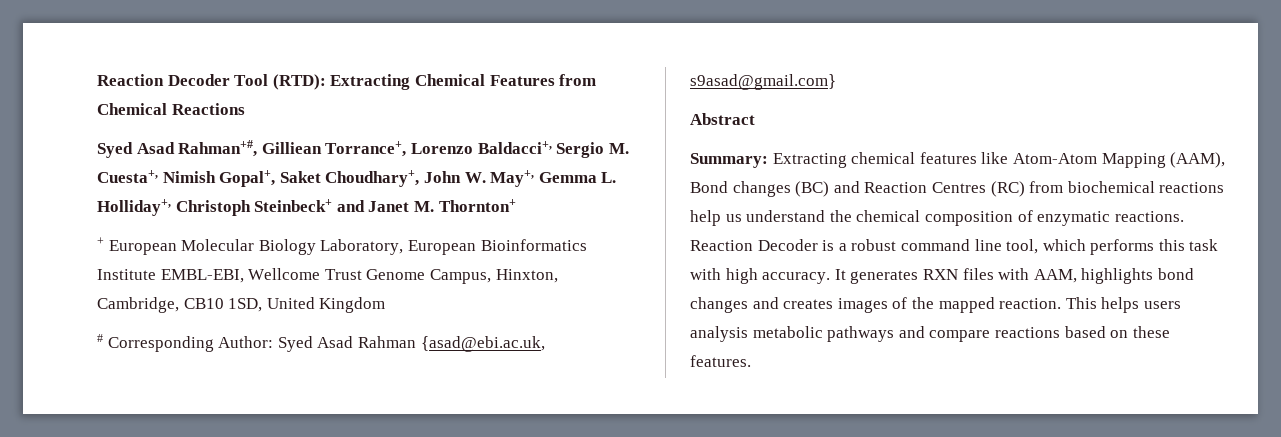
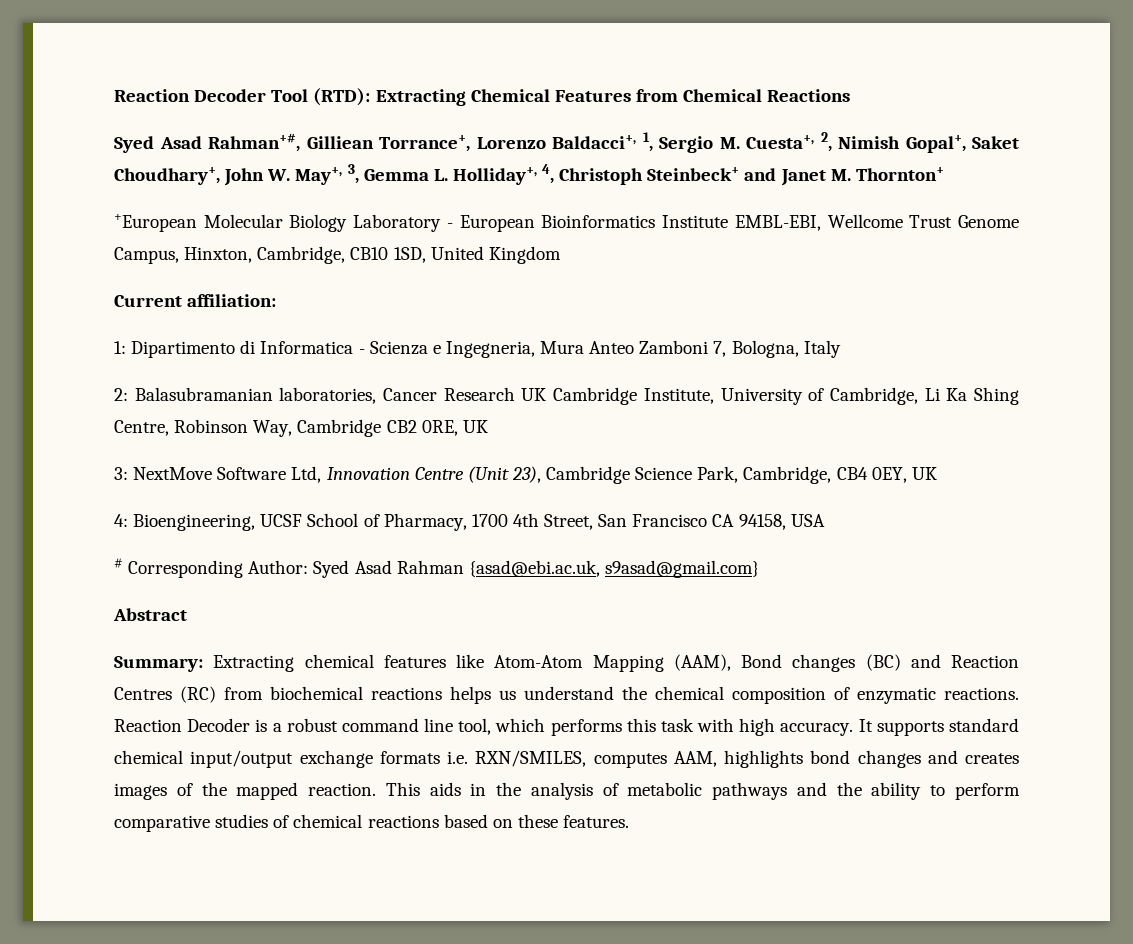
- Syed Asad Rahman+#, Gilliean Torrance+, Lorenzo Baldacci+, Sergio M. Cuesta+, Nimish Gopal+, Saket Choudhary+, John W. May+, Gemma L. Holliday+, Christoph Steinbeck+ and Janet M. Thornton+
+ Syed Asad Rahman+#, Gilliean Torrance+, Lorenzo Baldacci+, 1, Sergio M. Cuesta+, 2, Nimish Gopal+, Saket Choudhary+, John W. May+, 3, Gemma L. Holliday+, 4, Christoph Steinbeck+ and Janet M. Thornton+
- + European Molecular Biology Laboratory, European Bioinformatics Institute EMBL-EBI, Wellcome Trust Genome Campus, Hinxton, Cambridge, CB10 1SD, United Kingdom
+ +European Molecular Biology Laboratory - European Bioinformatics Institute EMBL-EBI, Wellcome Trust Genome Campus, Hinxton, Cambridge, CB10 1SD, United Kingdom
+ Current affiliation:
+ 1: Dipartimento di Informatica - Scienza e Ingegneria, Mura Anteo Zamboni 7, Bologna, Italy
+ 2: Balasubramanian laboratories, Cancer Research UK Cambridge Institute, University of Cambridge, Li Ka Shing Centre, Robinson Way, Cambridge CB2 0RE, UK
+ 3: NextMove Software Ltd, Innovation Centre (Unit 23), Cambridge Science Park, Cambridge, CB4 0EY, UK
+ 4: Bioengineering, UCSF School of Pharmacy, 1700 4th Street, San Francisco CA 94158, USA
- Summary: Extracting chemical features like Atom-Atom Mapping (AAM), Bond changes (BC) and Reaction Centres (RC) from biochemical reactions help us understand the chemical composition of enzymatic reactions.
+ Summary: Extracting chemical features like Atom-Atom Mapping (AAM), Bond changes (BC) and Reaction Centres (RC) from biochemical reactions helps us understand the chemical composition of enzymatic reactions.
- It generates RXN files with AAM, highlights bond changes and creates images of the mapped reaction.
+ It supports standard chemical input/output exchange formats i.e. RXN/SMILES, computes AAM, highlights bond changes and creates images of the mapped reaction.
- This helps users analysis metabolic pathways and compare reactions based on these features.
+ This aids in the analysis of metabolic pathways and the ability to perform comparative studies of chemical reactions based on these features.

